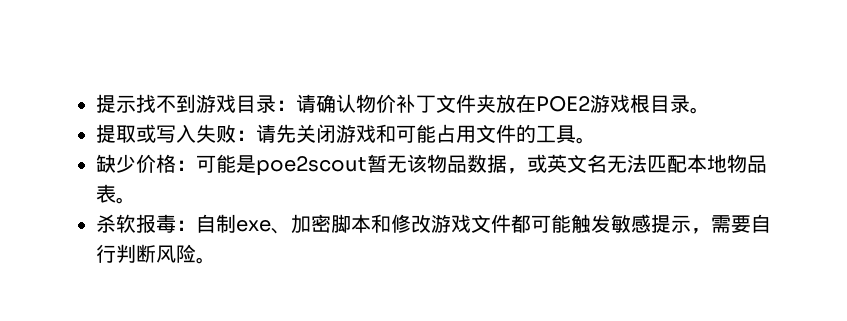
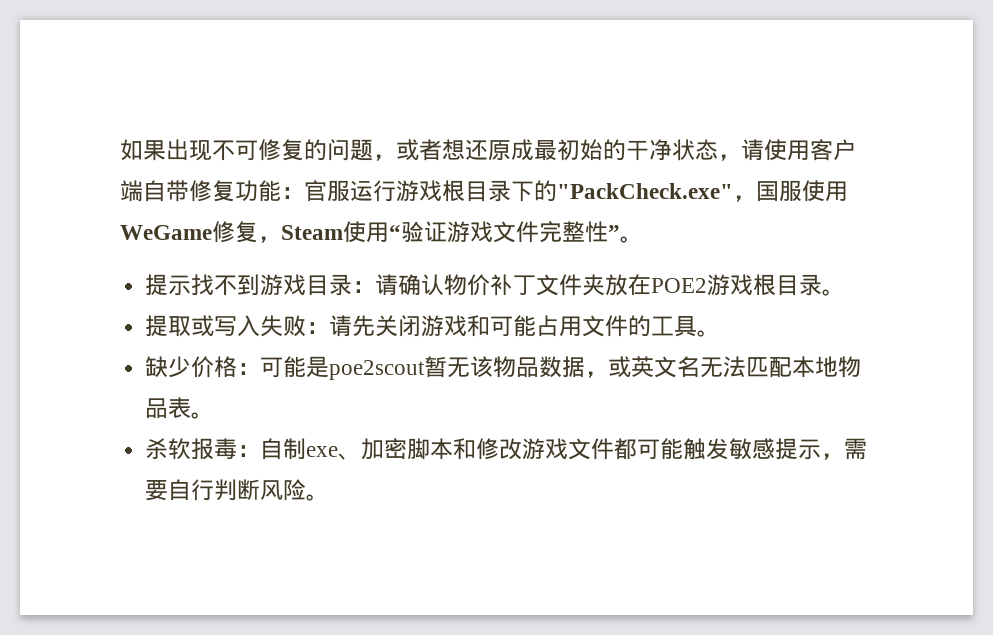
+ 如果出现不可修复的问题，或者想还原成最初始的干净状态，请使用客户端自带修复功能：官服运行游戏根目录下的"PackCheck.exe"，国服使用WeGame修复，Steam使用“验证游戏文件完整性”。

